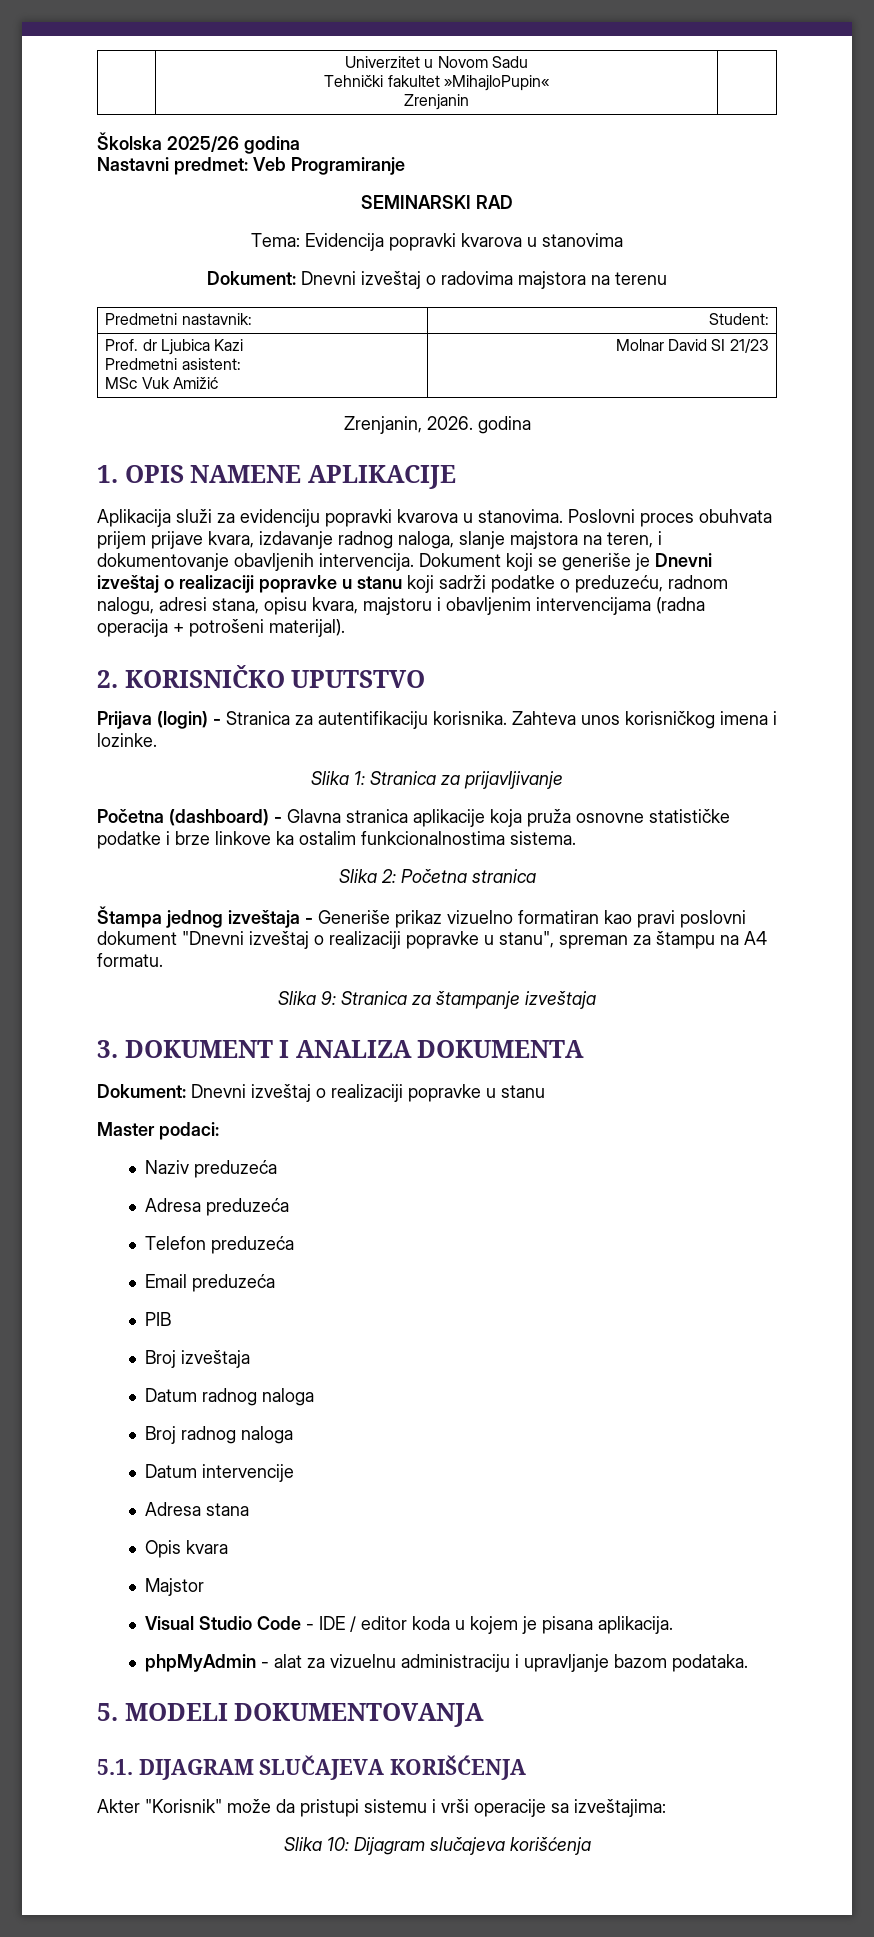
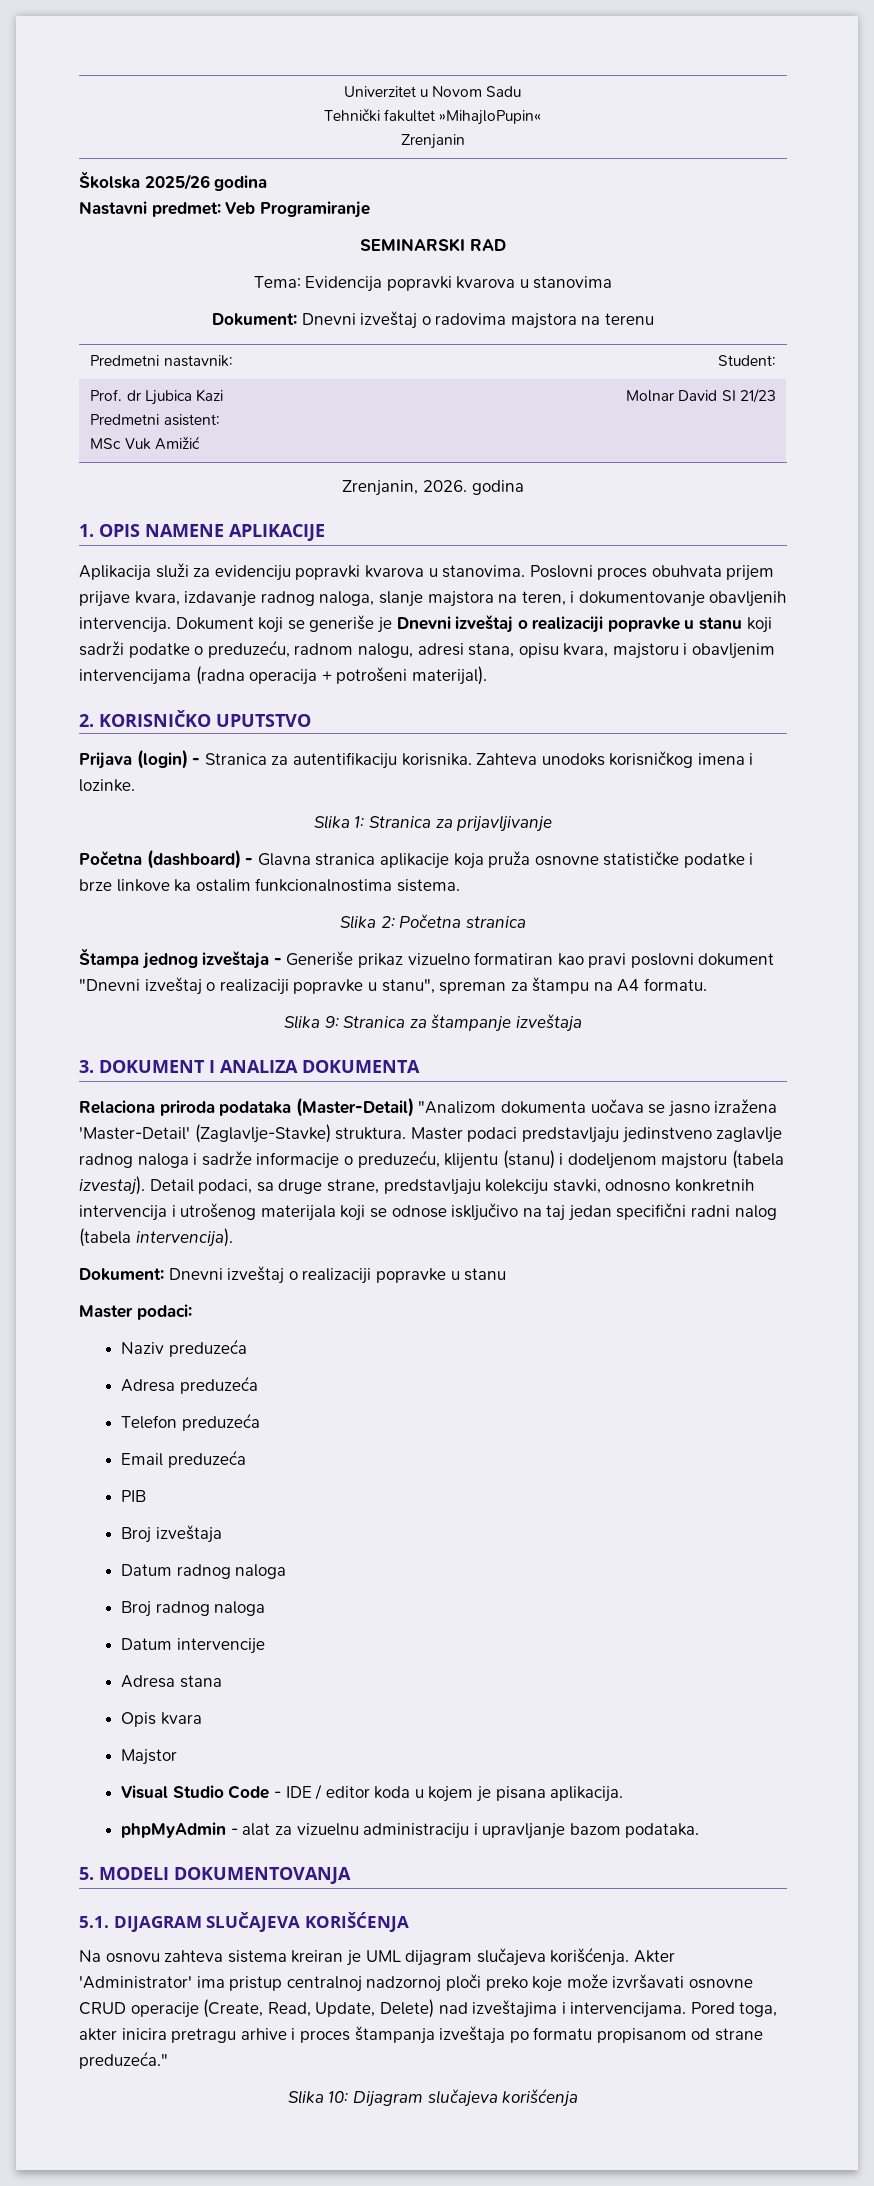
- Zahteva unos korisničkog imena i lozinke.
+ Zahteva unodoks korisničkog imena i lozinke.
+ Relaciona priroda podataka (Master-Detail) "Analizom dokumenta uočava se jasno izražena 'Master-Detail' (Zaglavlje-Stavke) struktura. Master podaci predstavljaju jedinstveno zaglavlje radnog naloga i sadrže informacije o preduzeću, klijentu (stanu) i dodeljenom majstoru (tabela izvestaj). Detail podaci, sa druge strane, predstavljaju kolekciju stavki, odnosno konkretnih intervencija i utrošenog materijala koji se odnose isključivo na taj jedan specifični radni nalog (tabela intervencija).
- Akter "Korisnik" može da pristupi sistemu i vrši operacije sa izveštajima:
+ Na osnovu zahteva sistema kreiran je UML dijagram slučajeva korišćenja. Akter 'Administrator' ima pristup centralnoj nadzornoj ploči preko koje može izvršavati osnovne CRUD operacije (Create, Read, Update, Delete) nad izveštajima i intervencijama. Pored toga, akter inicira pretragu arhive i proces štampanja izveštaja po formatu propisanom od strane preduzeća."

